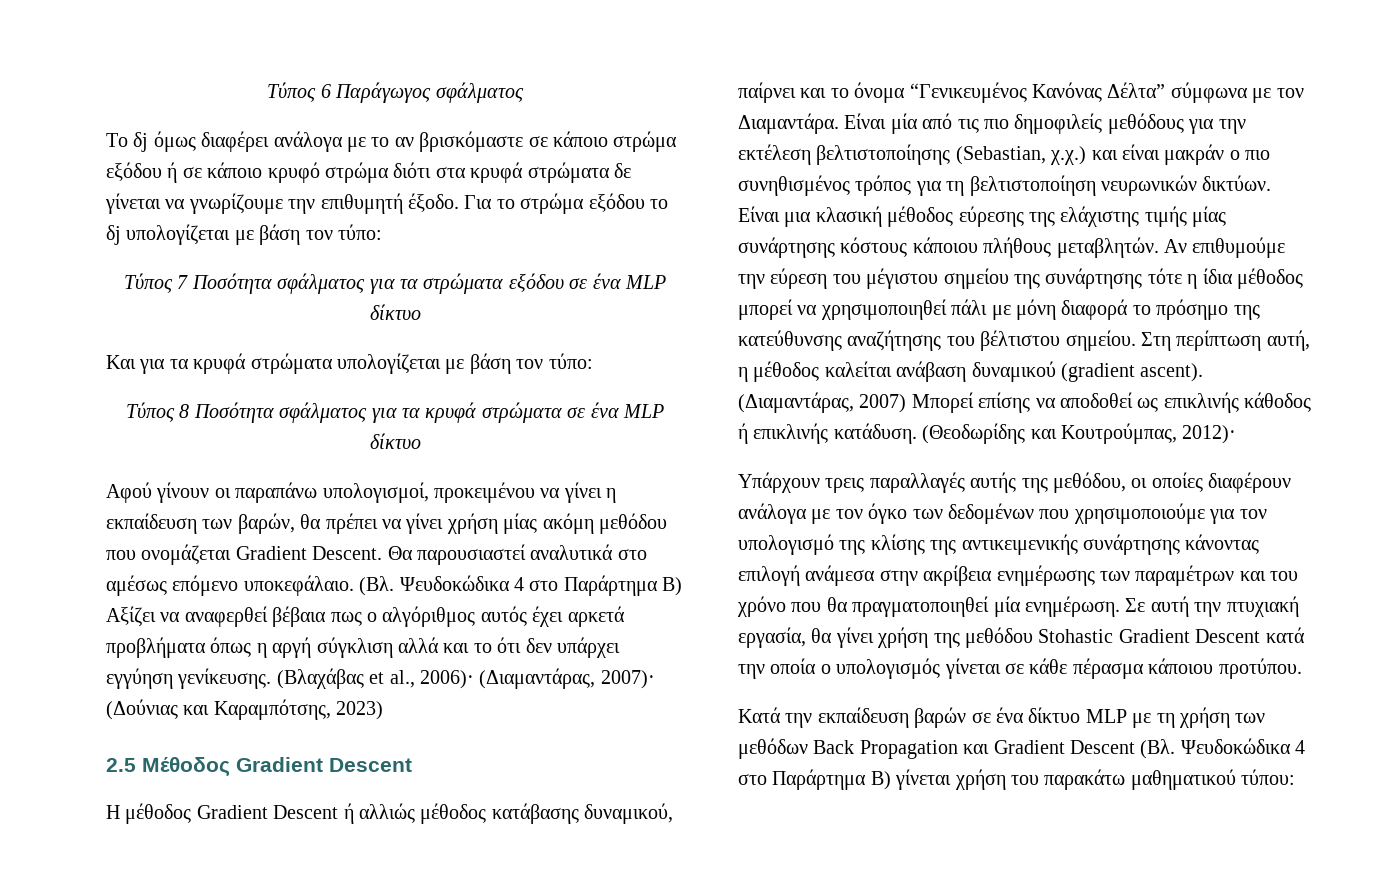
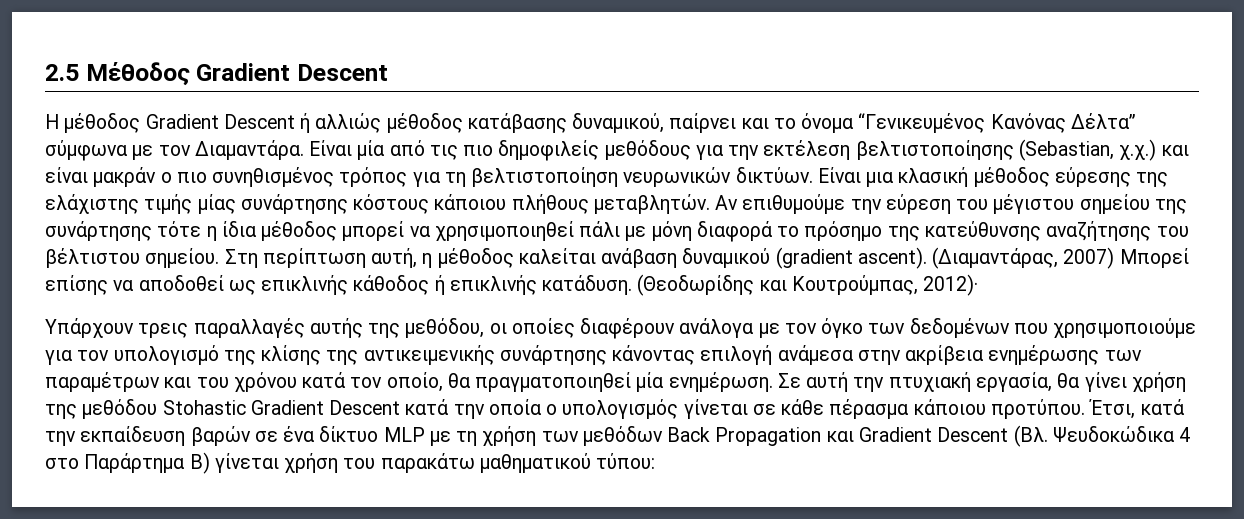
- Τύπος 6 Παράγωγος σφάλματος
- Το δj όμως διαφέρει ανάλογα με το αν βρισκόμαστε σε κάποιο στρώμα εξόδου ή σε κάποιο κρυφό στρώμα διότι στα κρυφά στρώματα δε γίνεται να γνωρίζουμε την επιθυμητή έξοδο. Για το στρώμα εξόδου το δj υπολογίζεται με βάση τον τύπο:
- Τύπος 7 Ποσότητα σφάλματος για τα στρώματα εξόδου σε ένα MLP δίκτυο
- Και για τα κρυφά στρώματα υπολογίζεται με βάση τον τύπο:
- Τύπος 8 Ποσότητα σφάλματος για τα κρυφά στρώματα σε ένα MLP δίκτυο
- Αφού γίνουν οι παραπάνω υπολογισμοί, προκειμένου να γίνει η εκπαίδευση των βαρών, θα πρέπει να γίνει χρήση μίας ακόμη μεθόδου που ονομάζεται Gradient Descent. Θα παρουσιαστεί αναλυτικά στο αμέσως επόμενο υποκεφάλαιο. (Βλ. Ψευδοκώδικα 4 στο Παράρτημα Β) Αξίζει να αναφερθεί βέβαια πως ο αλγόριθμος αυτός έχει αρκετά προβλήματα όπως η αργή σύγκλιση αλλά και το ότι δεν υπάρχει εγγύηση γενίκευσης. (Βλαχάβας et al., 2006)· (Διαμαντάρας, 2007)· (Δούνιας και Καραμπότσης, 2023)
- Υπάρχουν τρεις παραλλαγές αυτής της μεθόδου, οι οποίες διαφέρουν ανάλογα με τον όγκο των δεδομένων που χρησιμοποιούμε για τον υπολογισμό της κλίσης της αντικειμενικής συνάρτησης κάνοντας επιλογή ανάμεσα στην ακρίβεια ενημέρωσης των παραμέτρων και του χρόνο που θα πραγματοποιηθεί μία ενημέρωση.
+ Υπάρχουν τρεις παραλλαγές αυτής της μεθόδου, οι οποίες διαφέρουν ανάλογα με τον όγκο των δεδομένων που χρησιμοποιούμε για τον υπολογισμό της κλίσης της αντικειμενικής συνάρτησης κάνοντας επιλογή ανάμεσα στην ακρίβεια ενημέρωσης των παραμέτρων και του χρόνου κατά τον οποίο, θα πραγματοποιηθεί μία ενημέρωση.
- Σε αυτή την πτυχιακή εργασία, θα γίνει χρήση της μεθόδου Stohastic Gradient Descent κατά την οποία ο υπολογισμός γίνεται σε κάθε πέρασμα κάποιου προτύπου.
- Κατά την εκπαίδευση βαρών σε ένα δίκτυο MLP με τη χρήση των μεθόδων Back Propagation και Gradient Descent (Βλ. Ψευδοκώδικα 4 στο Παράρτημα Β) γίνεται χρήση του παρακάτω μαθηματικού τύπου:
+ Σε αυτή την πτυχιακή εργασία, θα γίνει χρήση της μεθόδου Stohastic Gradient Descent κατά την οποία ο υπολογισμός γίνεται σε κάθε πέρασμα κάποιου προτύπου. Έτσι, κατά την εκπαίδευση βαρών σε ένα δίκτυο MLP με τη χρήση των μεθόδων Back Propagation και Gradient Descent (Βλ. Ψευδοκώδικα 4 στο Παράρτημα Β) γίνεται χρήση του παρακάτω μαθηματικού τύπου:

